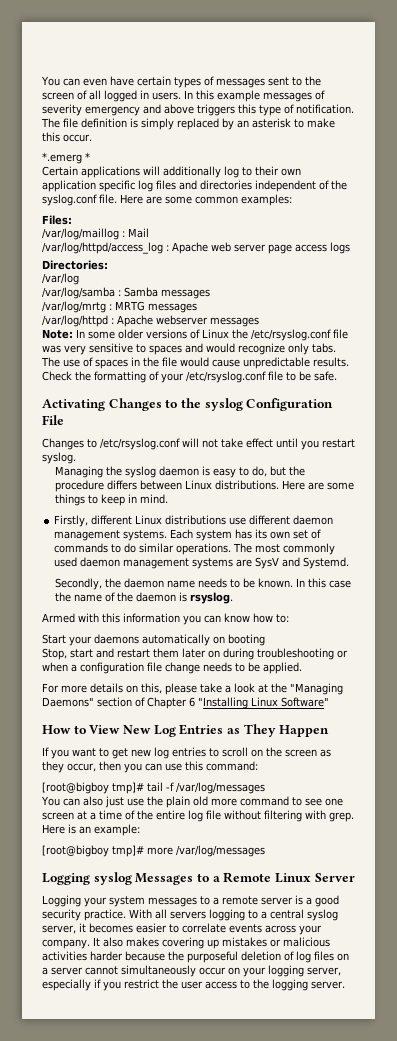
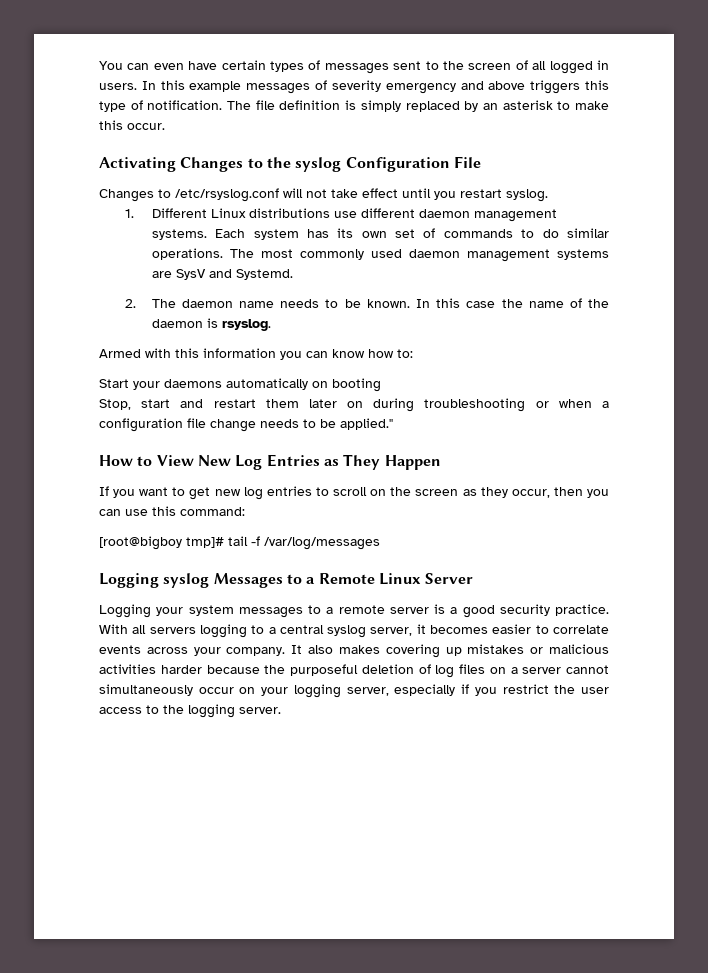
- *.emerg *
- Certain applications will additionally log to their own application specific log files and directories independent of the syslog.conf file. Here are some common examples:
- Files:
- /var/log/maillog : Mail
- /var/log/httpd/access_log : Apache web server page access logs
- Directories:
- /var/log
- /var/log/samba : Samba messages
- /var/log/mrtg : MRTG messages
- /var/log/httpd : Apache webserver messages
- Note: In some older versions of Linux the /etc/rsyslog.conf file was very sensitive to spaces and would recognize only tabs. The use of spaces in the file would cause unpredictable results. Check the formatting of your /etc/rsyslog.conf file to be safe.
- Managing the syslog daemon is easy to do, but the procedure differs between Linux distributions. Here are some things to keep in mind.
- Firstly, different Linux distributions use different daemon management systems.
+ 1. Different Linux distributions use different daemon management systems.
- Secondly, the daemon name needs to be known.
+ 2. The daemon name needs to be known.
- Stop, start and restart them later on during troubleshooting or when a configuration file change needs to be applied.
- For more details on this, please take a look at the "Managing Daemons" section of Chapter 6 "Installing Linux Software"
+ Stop, start and restart them later on during troubleshooting or when a configuration file change needs to be applied."
- You can also just use the plain old more command to see one screen at a time of the entire log file without filtering with grep. Here is an example:
- [root@bigboy tmp]# more /var/log/messages

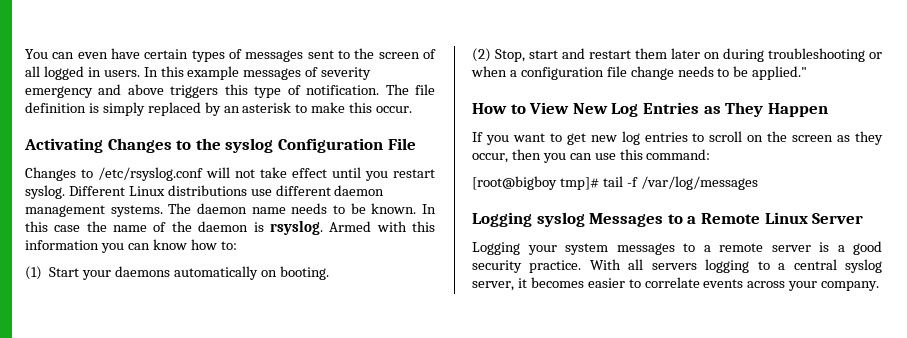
- Changes to /etc/rsyslog.conf will not take effect until you restart syslog.
- 1. Different Linux distributions use different daemon management systems.
+ Changes to /etc/rsyslog.conf will not take effect until you restart syslog. Different Linux distributions use different daemon management systems.
- Each system has its own set of commands to do similar operations. The most commonly used daemon management systems are SysV and Systemd.
- 2. The daemon name needs to be known.
+ The daemon name needs to be known.
- In this case the name of the daemon is rsyslog.
- Armed with this information you can know how to:
+ In this case the name of the daemon is rsyslog. Armed with this information you can know how to:
- Start your daemons automatically on booting
- Stop, start and restart them later on during troubleshooting or when a configuration file change needs to be applied."
+ (1) Start your daemons automatically on booting.
+ (2) Stop, start and restart them later on during troubleshooting or when a configuration file change needs to be applied."
- It also makes covering up mistakes or malicious activities harder because the purposeful deletion of log files on a server cannot simultaneously occur on your logging server, especially if you restrict the user access to the logging server.

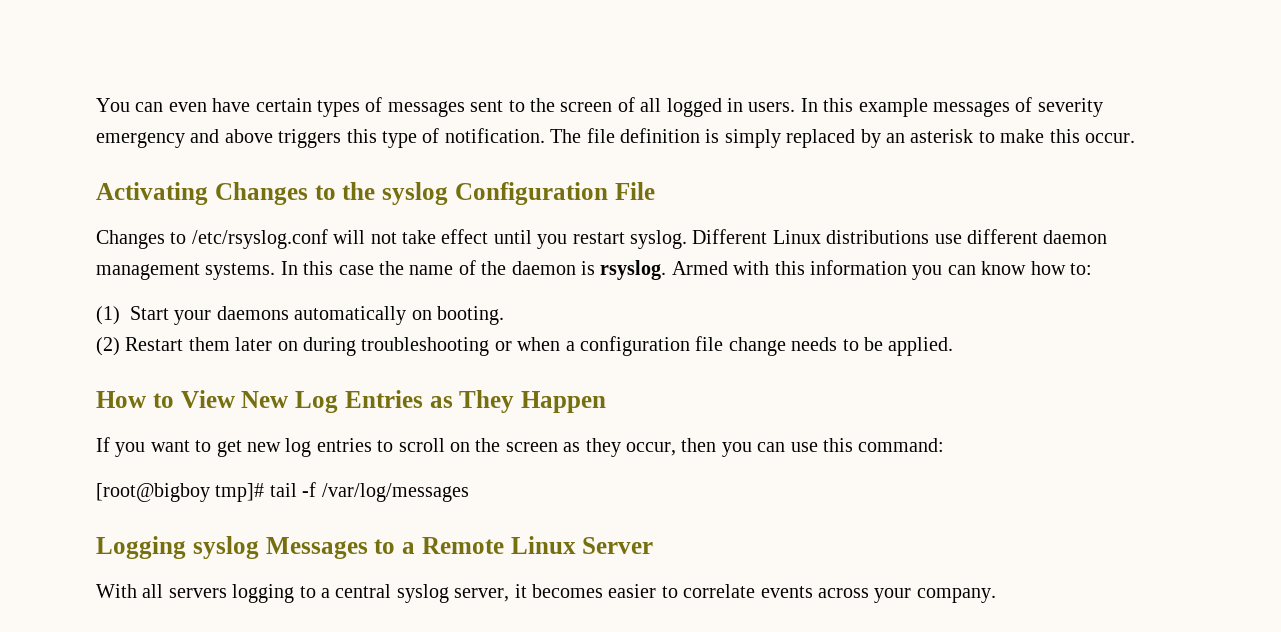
- The daemon name needs to be known.
- (2) Stop, start and restart them later on during troubleshooting or when a configuration file change needs to be applied."
+ (2) Restart them later on during troubleshooting or when a configuration file change needs to be applied.
- Logging your system messages to a remote server is a good security practice.

